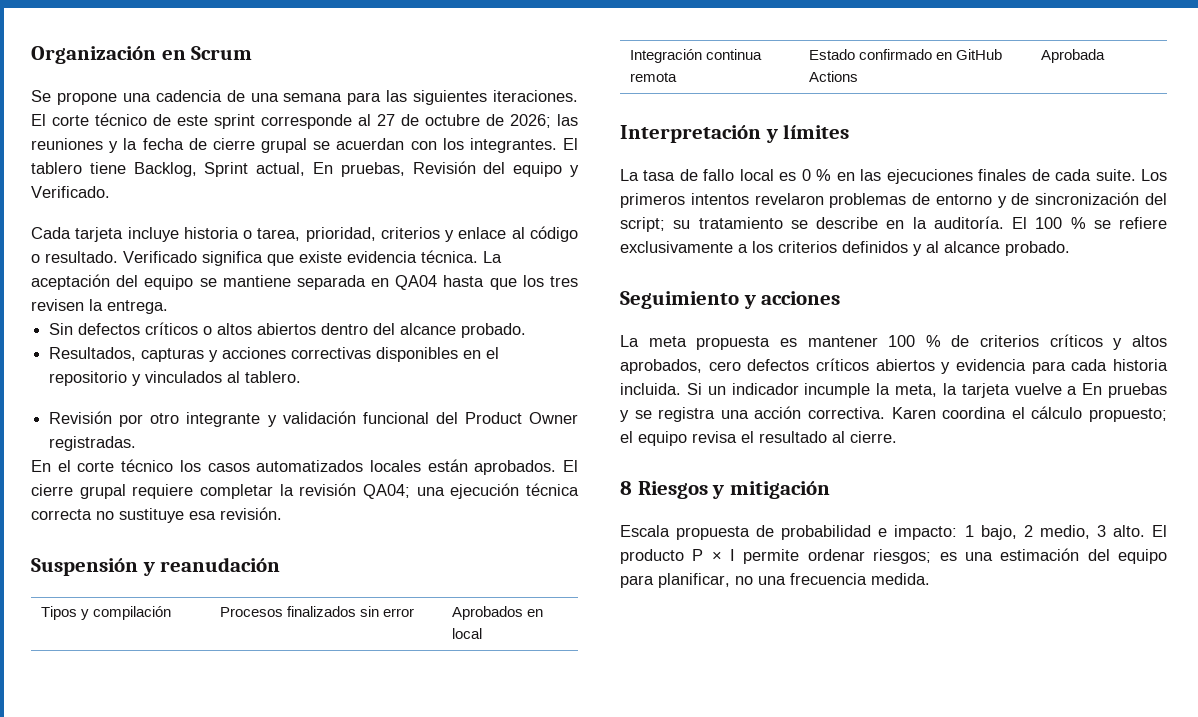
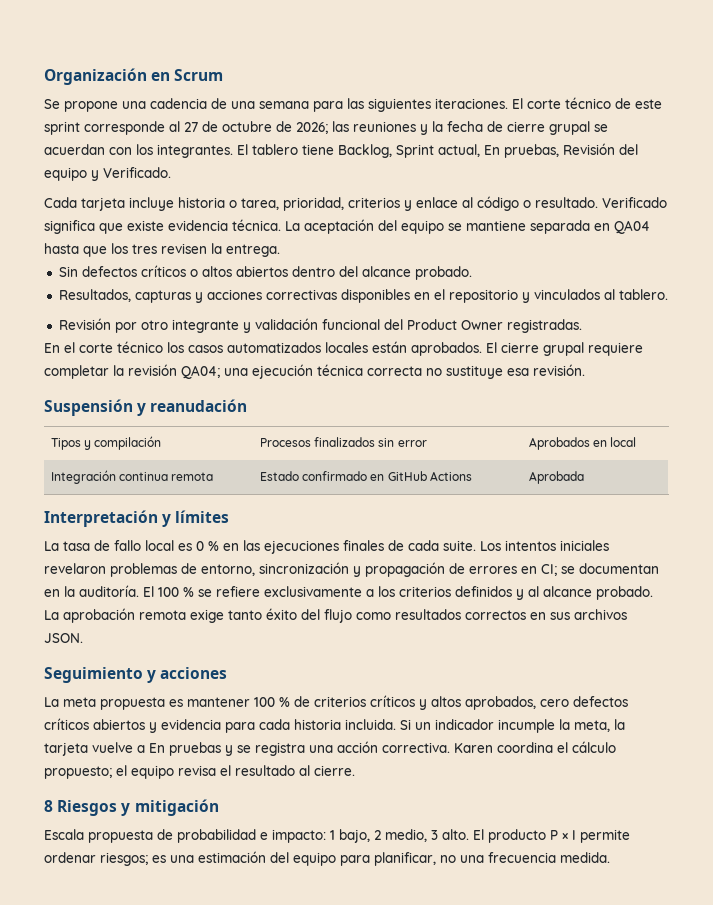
- Los primeros intentos revelaron problemas de entorno y de sincronización del script; su tratamiento se describe en la auditoría.
+ Los intentos iniciales revelaron problemas de entorno, sincronización y propagación de errores en CI; se documentan en la auditoría.
+ La aprobación remota exige tanto éxito del flujo como resultados correctos en sus archivos JSON.

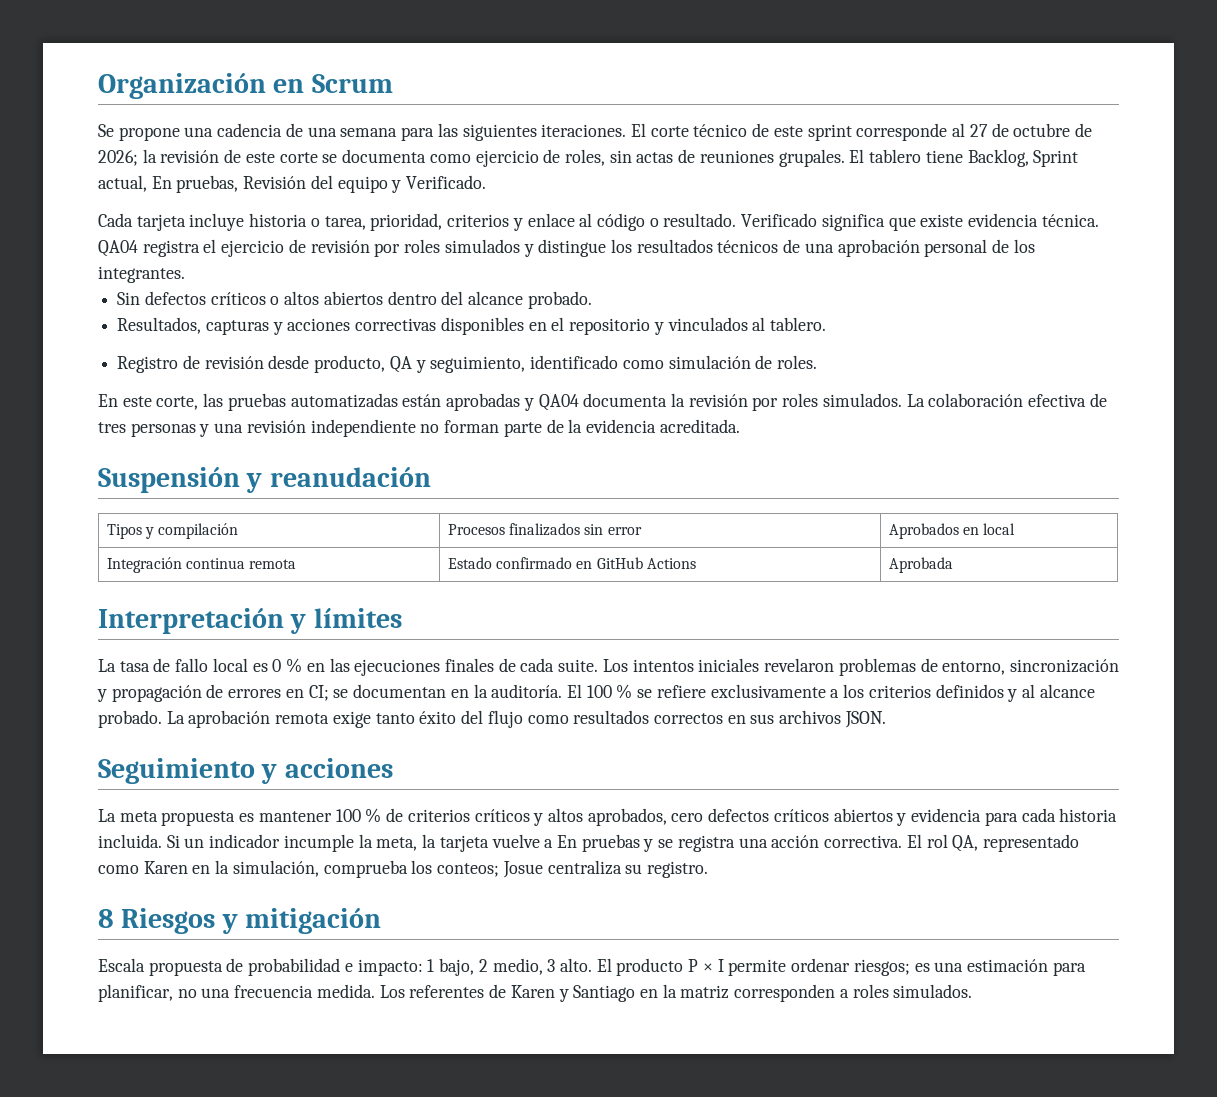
- El corte técnico de este sprint corresponde al 27 de octubre de 2026; las reuniones y la fecha de cierre grupal se acuerdan con los integrantes.
+ El corte técnico de este sprint corresponde al 27 de octubre de 2026; la revisión de este corte se documenta como ejercicio de roles, sin actas de reuniones grupales.
- La aceptación del equipo se mantiene separada en QA04 hasta que los tres revisen la entrega.
+ QA04 registra el ejercicio de revisión por roles simulados y distingue los resultados técnicos de una aprobación personal de los integrantes.
- Revisión por otro integrante y validación funcional del Product Owner registradas.
- En el corte técnico los casos automatizados locales están aprobados. El cierre grupal requiere completar la revisión QA04; una ejecución técnica correcta no sustituye esa revisión.
+ Registro de revisión desde producto, QA y seguimiento, identificado como simulación de roles.
+ En este corte, las pruebas automatizadas están aprobadas y QA04 documenta la revisión por roles simulados. La colaboración efectiva de tres personas y una revisión independiente no forman parte de la evidencia acreditada.
- Karen coordina el cálculo propuesto; el equipo revisa el resultado al cierre.
+ El rol QA, representado como Karen en la simulación, comprueba los conteos; Josue centraliza su registro.
- El producto P × I permite ordenar riesgos; es una estimación del equipo para planificar, no una frecuencia medida.
+ El producto P × I permite ordenar riesgos; es una estimación para planificar, no una frecuencia medida.
+ Los referentes de Karen y Santiago en la matriz corresponden a roles simulados.

